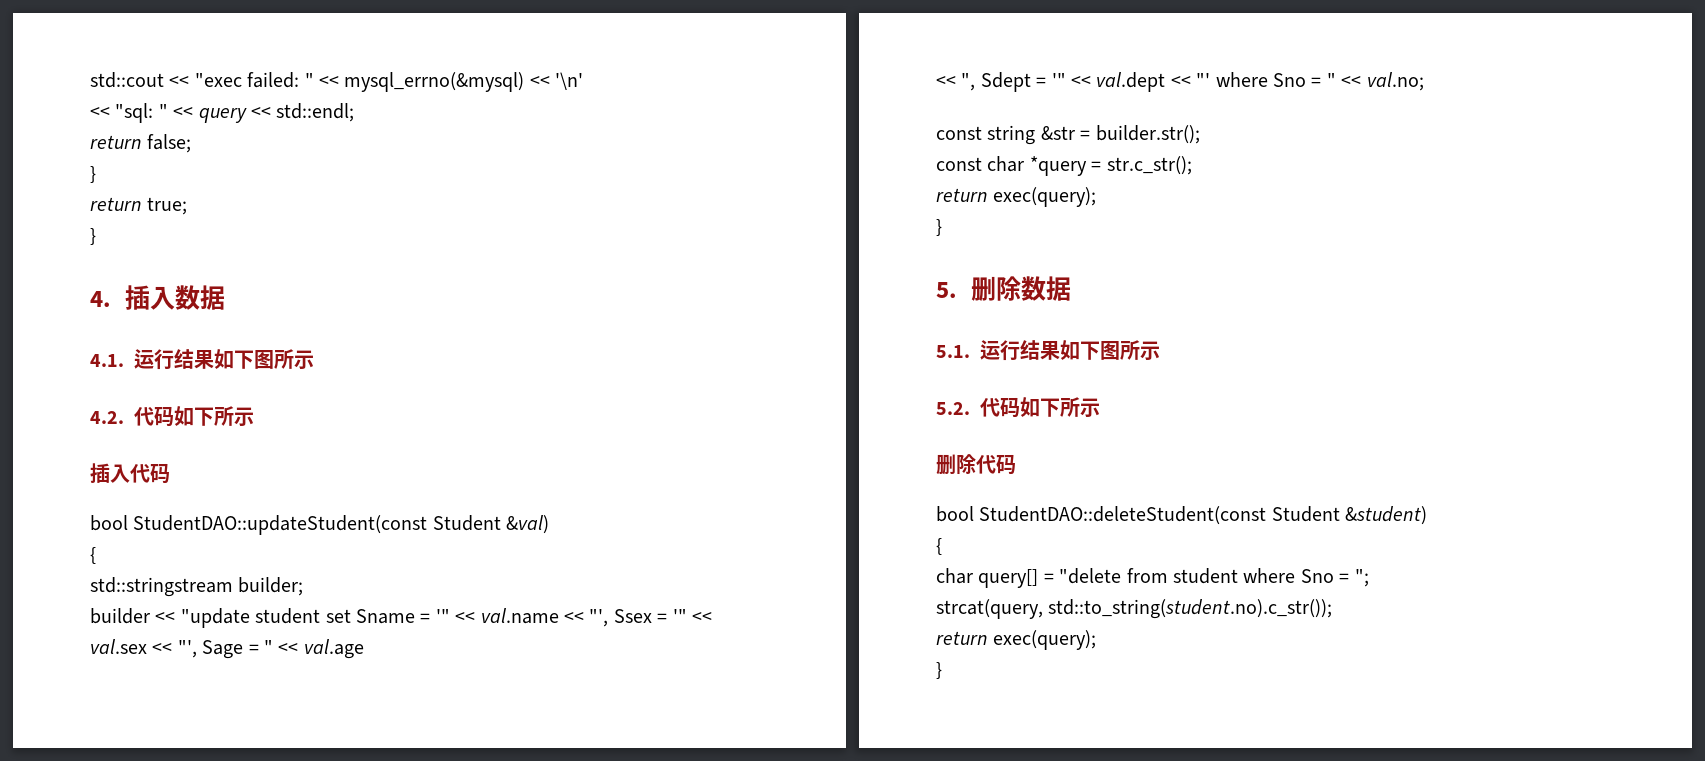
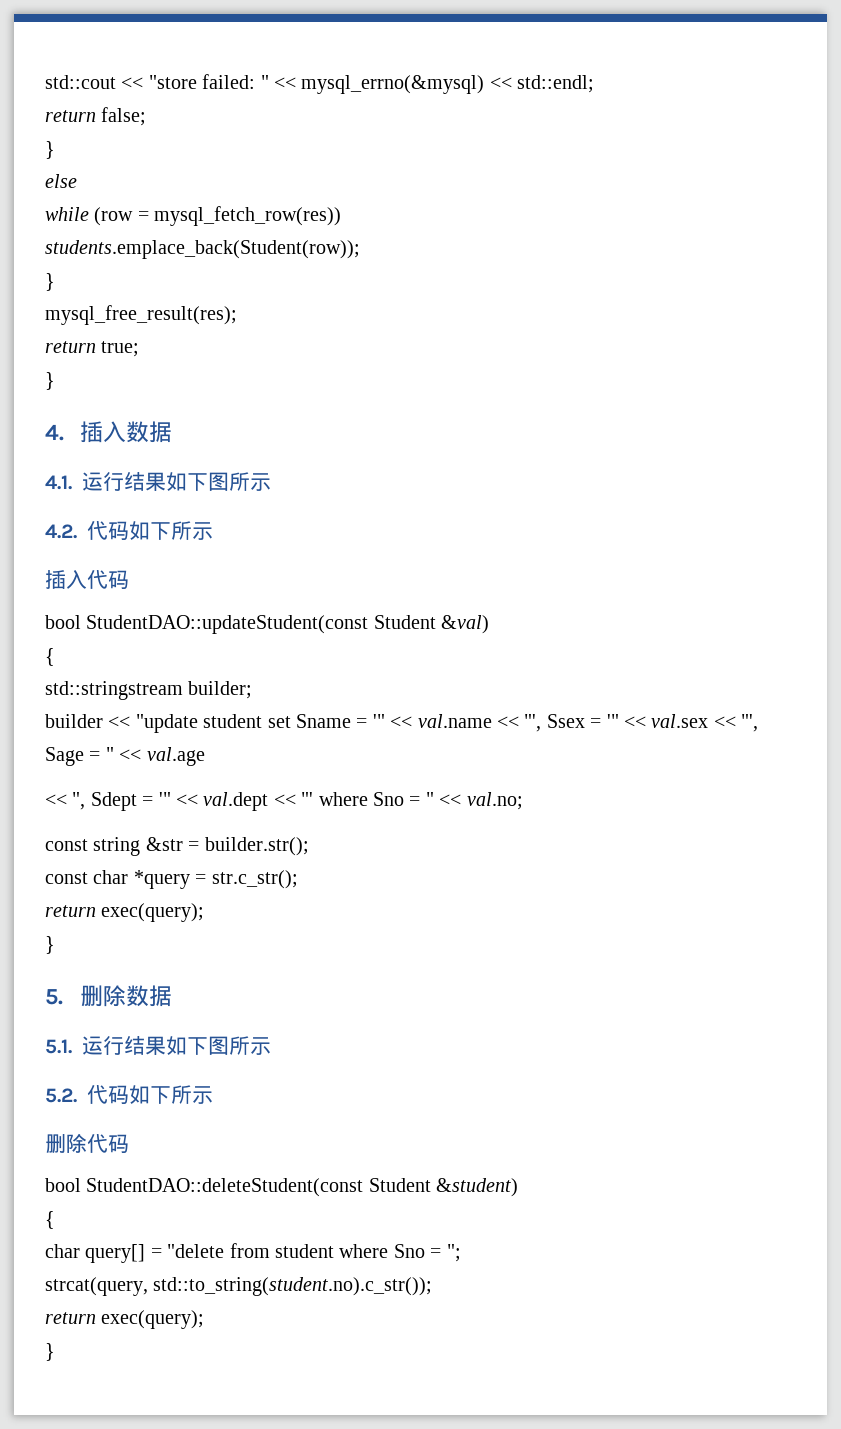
- std::cout << "exec failed: " << mysql_errno(&mysql) << '\n'
- << "sql: " << query << std::endl;
+ std::cout << "store failed: " << mysql_errno(&mysql) << std::endl;
  return false;
  }
+ else
+ while (row = mysql_fetch_row(res))
+ students.emplace_back(Student(row));
+ }
+ mysql_free_result(res);

